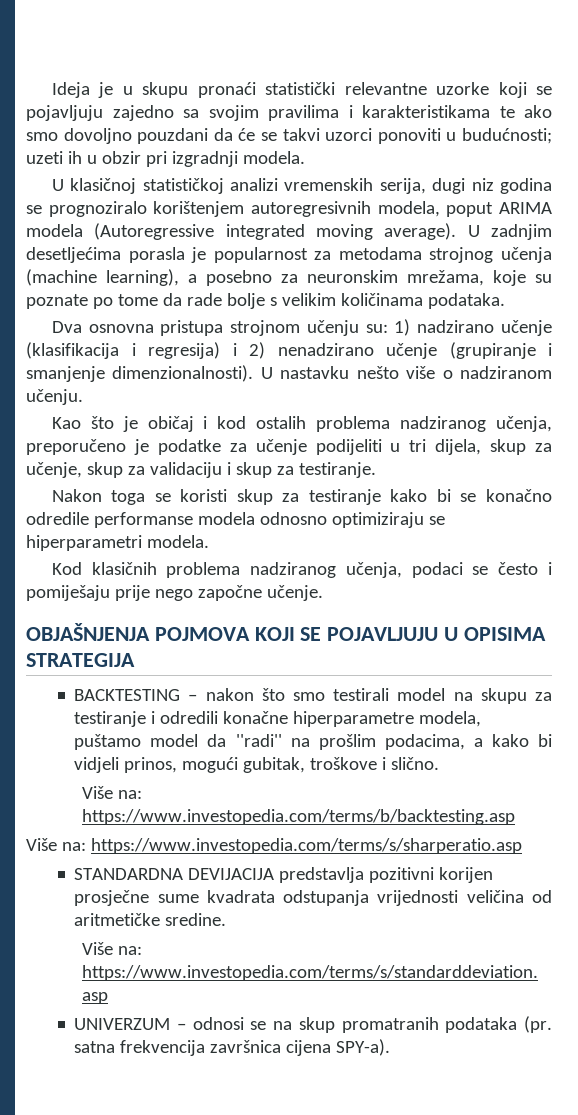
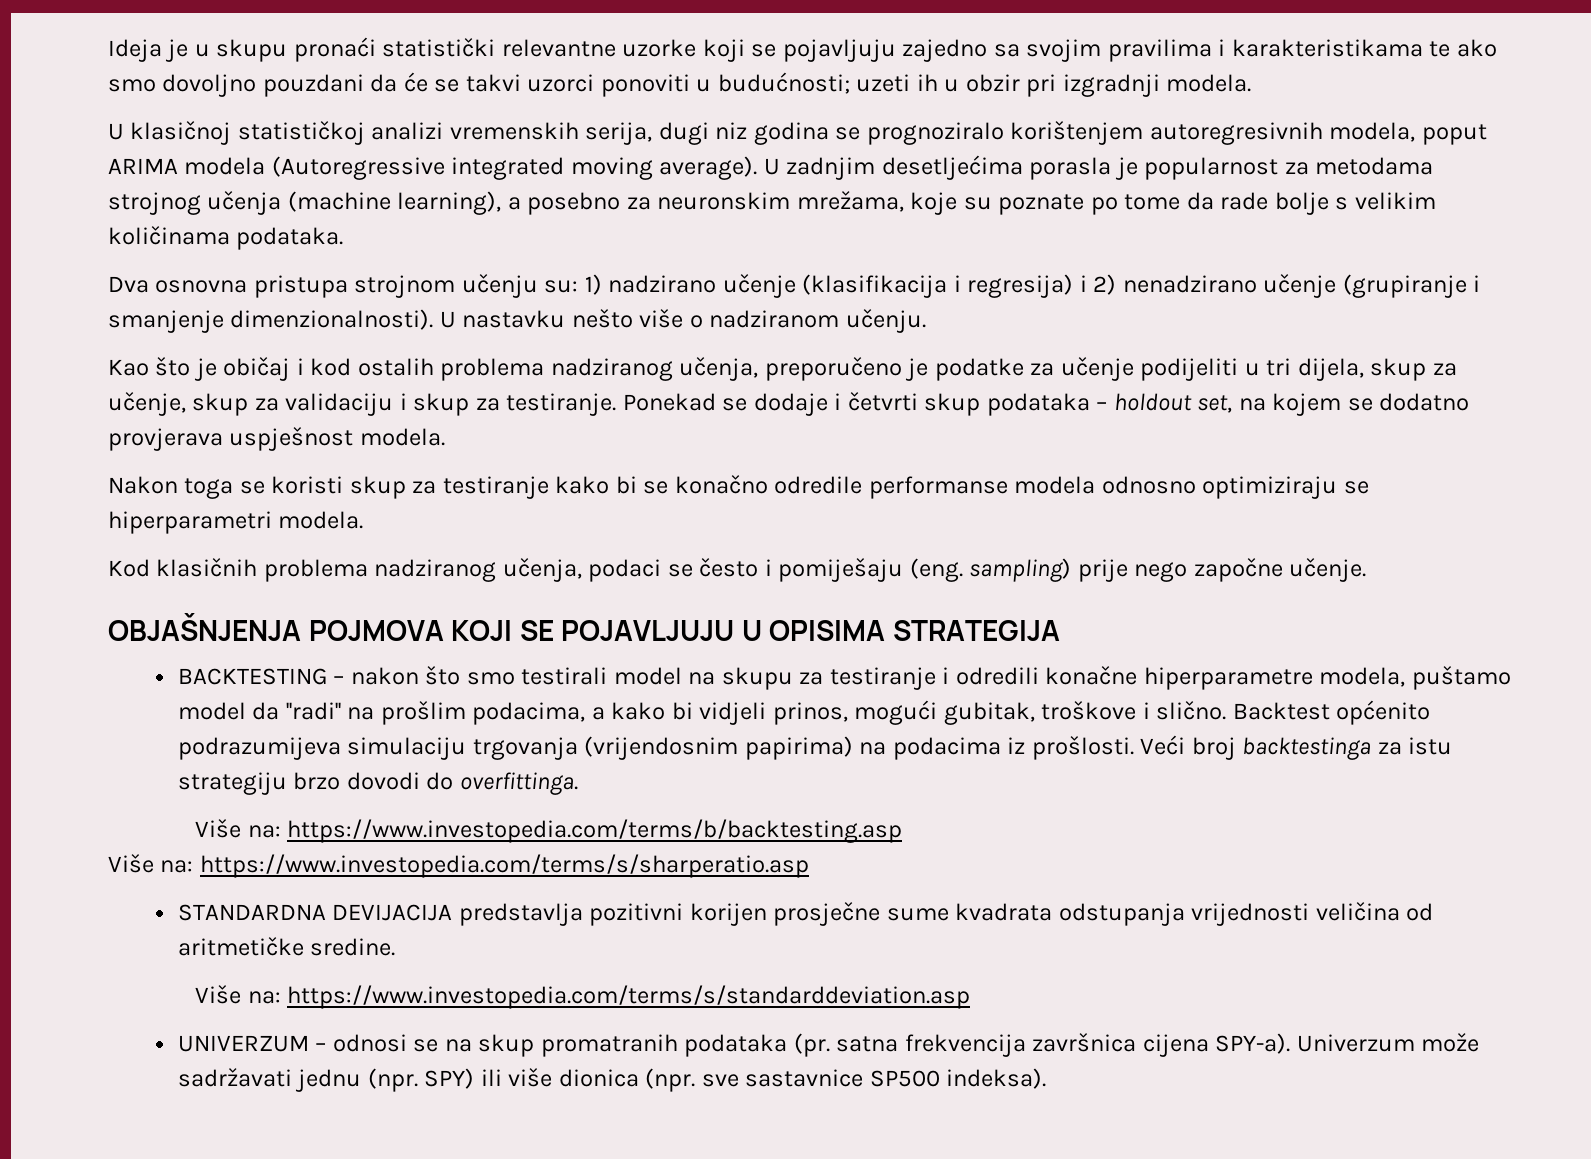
+ Ponekad se dodaje i četvrti skup podataka – holdout set, na kojem se dodatno provjerava uspješnost modela.
- Kod klasičnih problema nadziranog učenja, podaci se često i pomiješaju prije nego započne učenje.
+ Kod klasičnih problema nadziranog učenja, podaci se često i pomiješaju (eng. sampling) prije nego započne učenje.
+ Backtest općenito podrazumijeva simulaciju trgovanja (vrijendosnim papirima) na podacima iz prošlosti. Veći broj backtestinga za istu strategiju brzo dovodi do overfittinga.
+ Univerzum može sadržavati jednu (npr. SPY) ili više dionica (npr. sve sastavnice SP500 indeksa).

